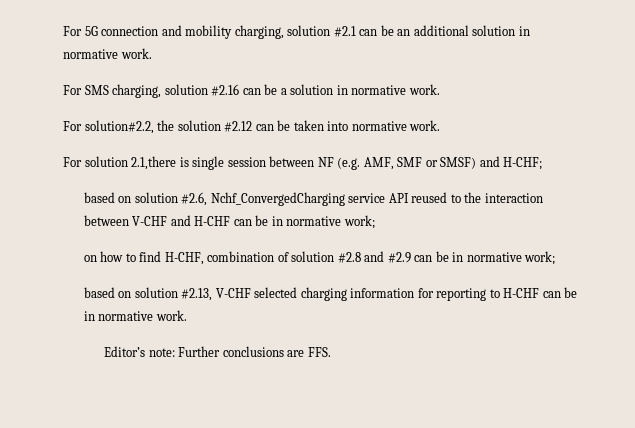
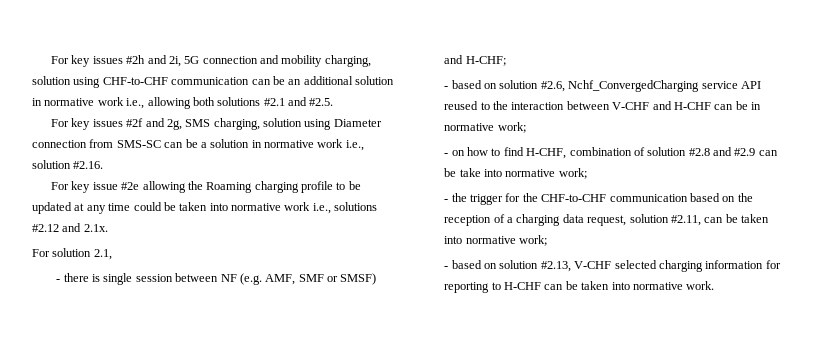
- For 5G connection and mobility charging, solution #2.1 can be an additional solution in normative work.
- For SMS charging, solution #2.16 can be a solution in normative work.
- For solution#2.2, the solution #2.12 can be taken into normative work.
+ For key issues #2h and 2i, 5G connection and mobility charging, solution using CHF-to-CHF communication can be an additional solution in normative work i.e., allowing both solutions #2.1 and #2.5.
+ For key issues #2f and 2g, SMS charging, solution using Diameter connection from SMS-SC can be a solution in normative work i.e., solution #2.16.
+ For key issue #2e allowing the Roaming charging profile to be updated at any time could be taken into normative work i.e., solutions #2.12 and 2.1x.
- For solution 2.1,there is single session between NF (e.g. AMF, SMF or SMSF) and H-CHF;
+ For solution 2.1,
+ - there is single session between NF (e.g. AMF, SMF or SMSF) and H-CHF;
- based on solution #2.6, Nchf_ConvergedCharging service API reused to the interaction between V-CHF and H-CHF can be in normative work;
+ - based on solution #2.6, Nchf_ConvergedCharging service API reused to the interaction between V-CHF and H-CHF can be in normative work;
- on how to find H-CHF, combination of solution #2.8 and #2.9 can be in normative work;
- based on solution #2.13, V-CHF selected charging information for reporting to H-CHF can be in normative work.
- Editor’s note: Further conclusions are FFS.
+ - on how to find H-CHF, combination of solution #2.8 and #2.9 can be take into normative work;
+ - the trigger for the CHF-to-CHF communication based on the reception of a charging data request, solution #2.11, can be taken into normative work;
+ - based on solution #2.13, V-CHF selected charging information for reporting to H-CHF can be taken into normative work.

